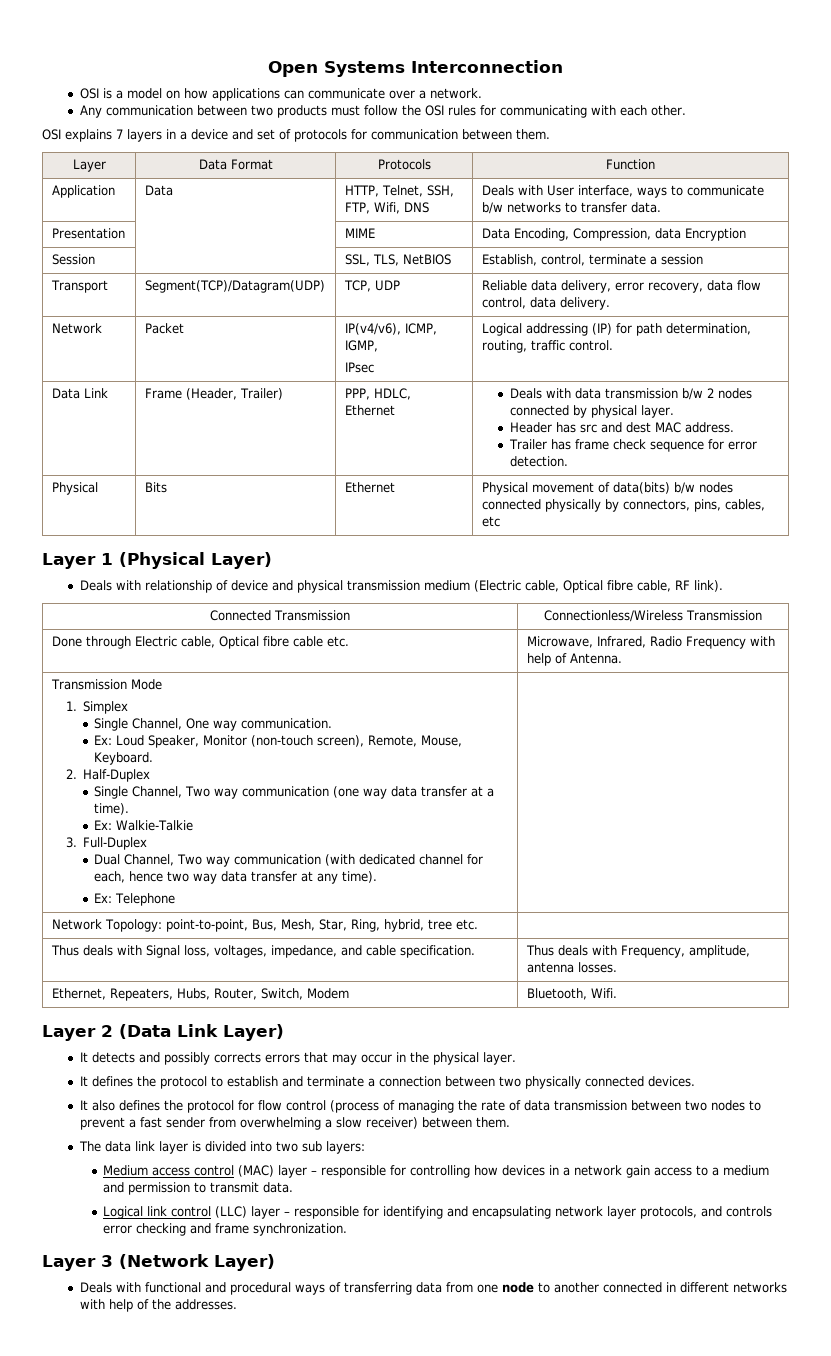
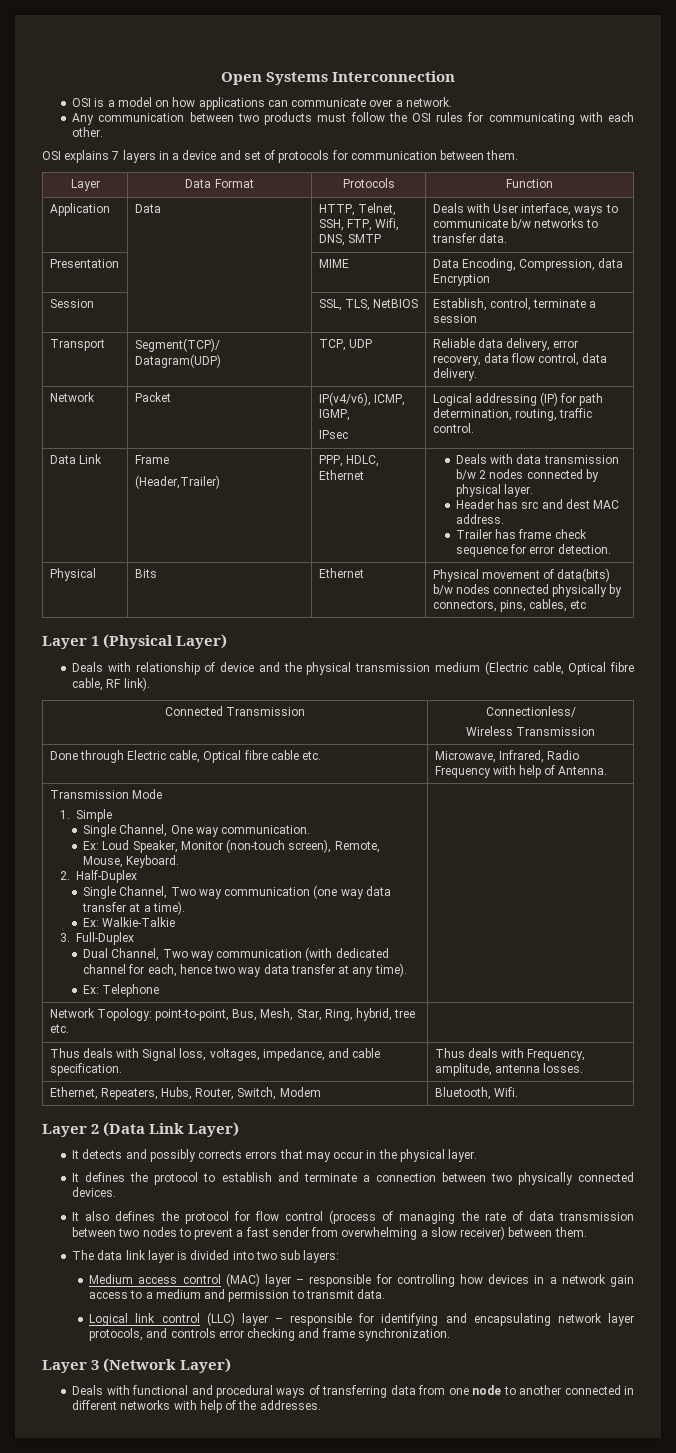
- Application | Data | HTTP, Telnet, SSH, FTP, Wifi, DNS | Deals with User interface, ways to communicate b/w networks to transfer data.
+ Application | Data | HTTP, Telnet, SSH, FTP, Wifi, DNS, SMTP | Deals with User interface, ways to communicate b/w networks to transfer data.
- Data Link | Frame (Header, Trailer) | PPP, HDLC, Ethernet | Deals with data transmission b/w 2 nodes connected by physical layer.
+ Data Link | Frame
+ (Header,Trailer) | PPP, HDLC, Ethernet | Deals with data transmission b/w 2 nodes connected by physical layer.
- Deals with relationship of device and physical transmission medium (Electric cable, Optical fibre cable, RF link).
+ Deals with relationship of device and the physical transmission medium (Electric cable, Optical fibre cable, RF link).
- Connected Transmission | Connectionless/Wireless Transmission
+ Connected Transmission | Connectionless/
+ Wireless Transmission
- 1. Simplex
+ 1. Simple

